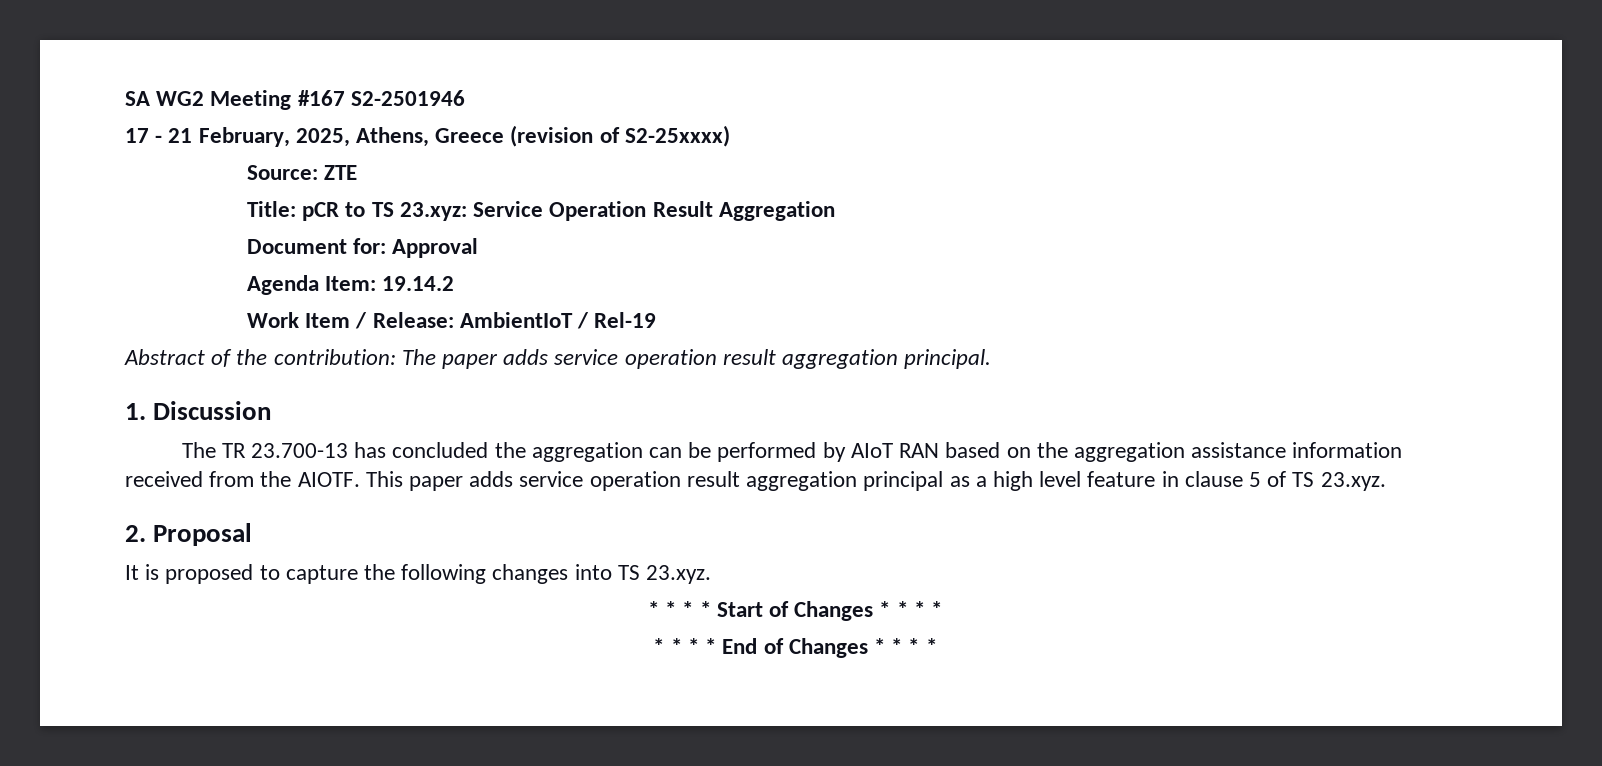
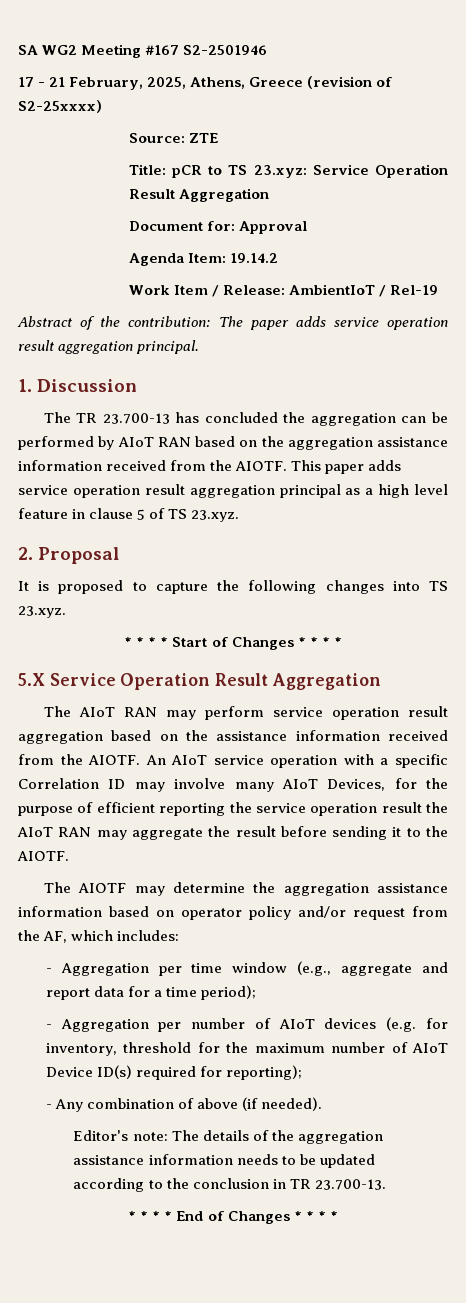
+ 5.X Service Operation Result Aggregation
+ The AIoT RAN may perform service operation result aggregation based on the assistance information received from the AIOTF. An AIoT service operation with a specific Correlation ID may involve many AIoT Devices, for the purpose of efficient reporting the service operation result the AIoT RAN may aggregate the result before sending it to the AIOTF.
+ The AIOTF may determine the aggregation assistance information based on operator policy and/or request from the AF, which includes:
+ - Aggregation per time window (e.g., aggregate and report data for a time period);
+ - Aggregation per number of AIoT devices (e.g. for inventory, threshold for the maximum number of AIoT Device ID(s) required for reporting);
+ - Any combination of above (if needed).
+ Editor's note: The details of the aggregation assistance information needs to be updated according to the conclusion in TR 23.700-13.

